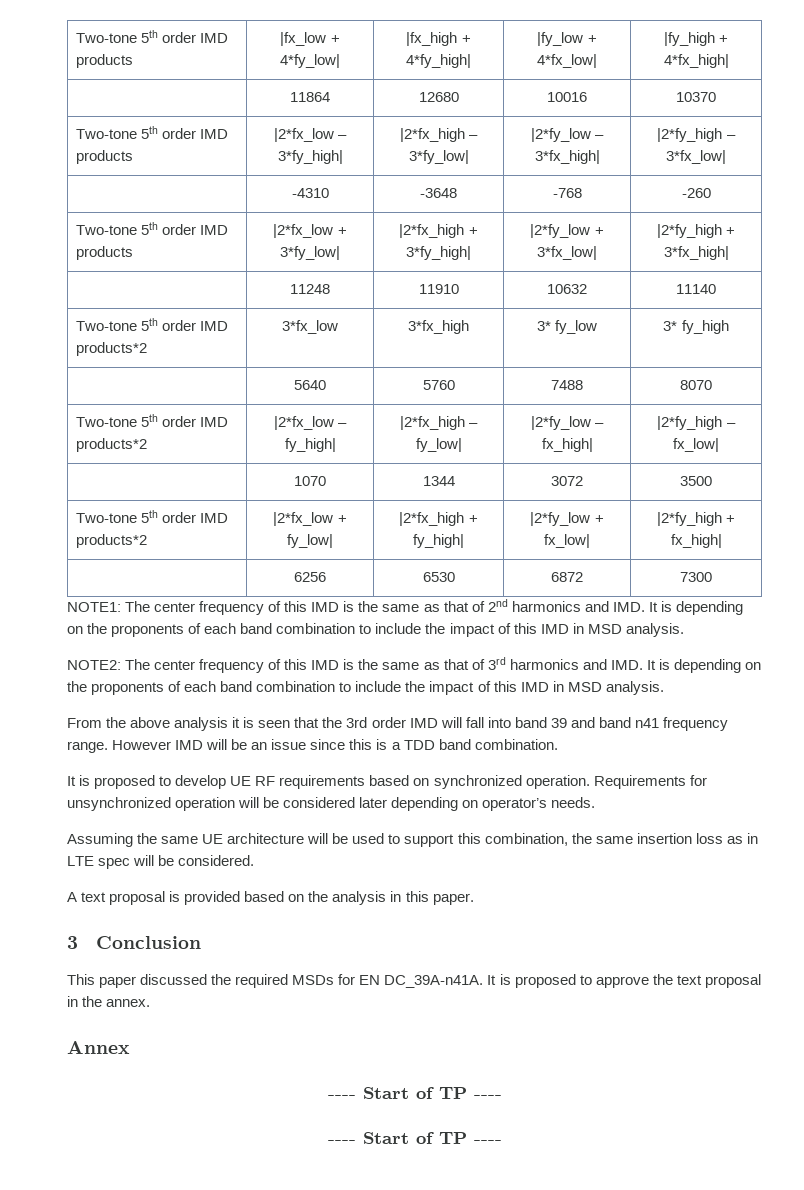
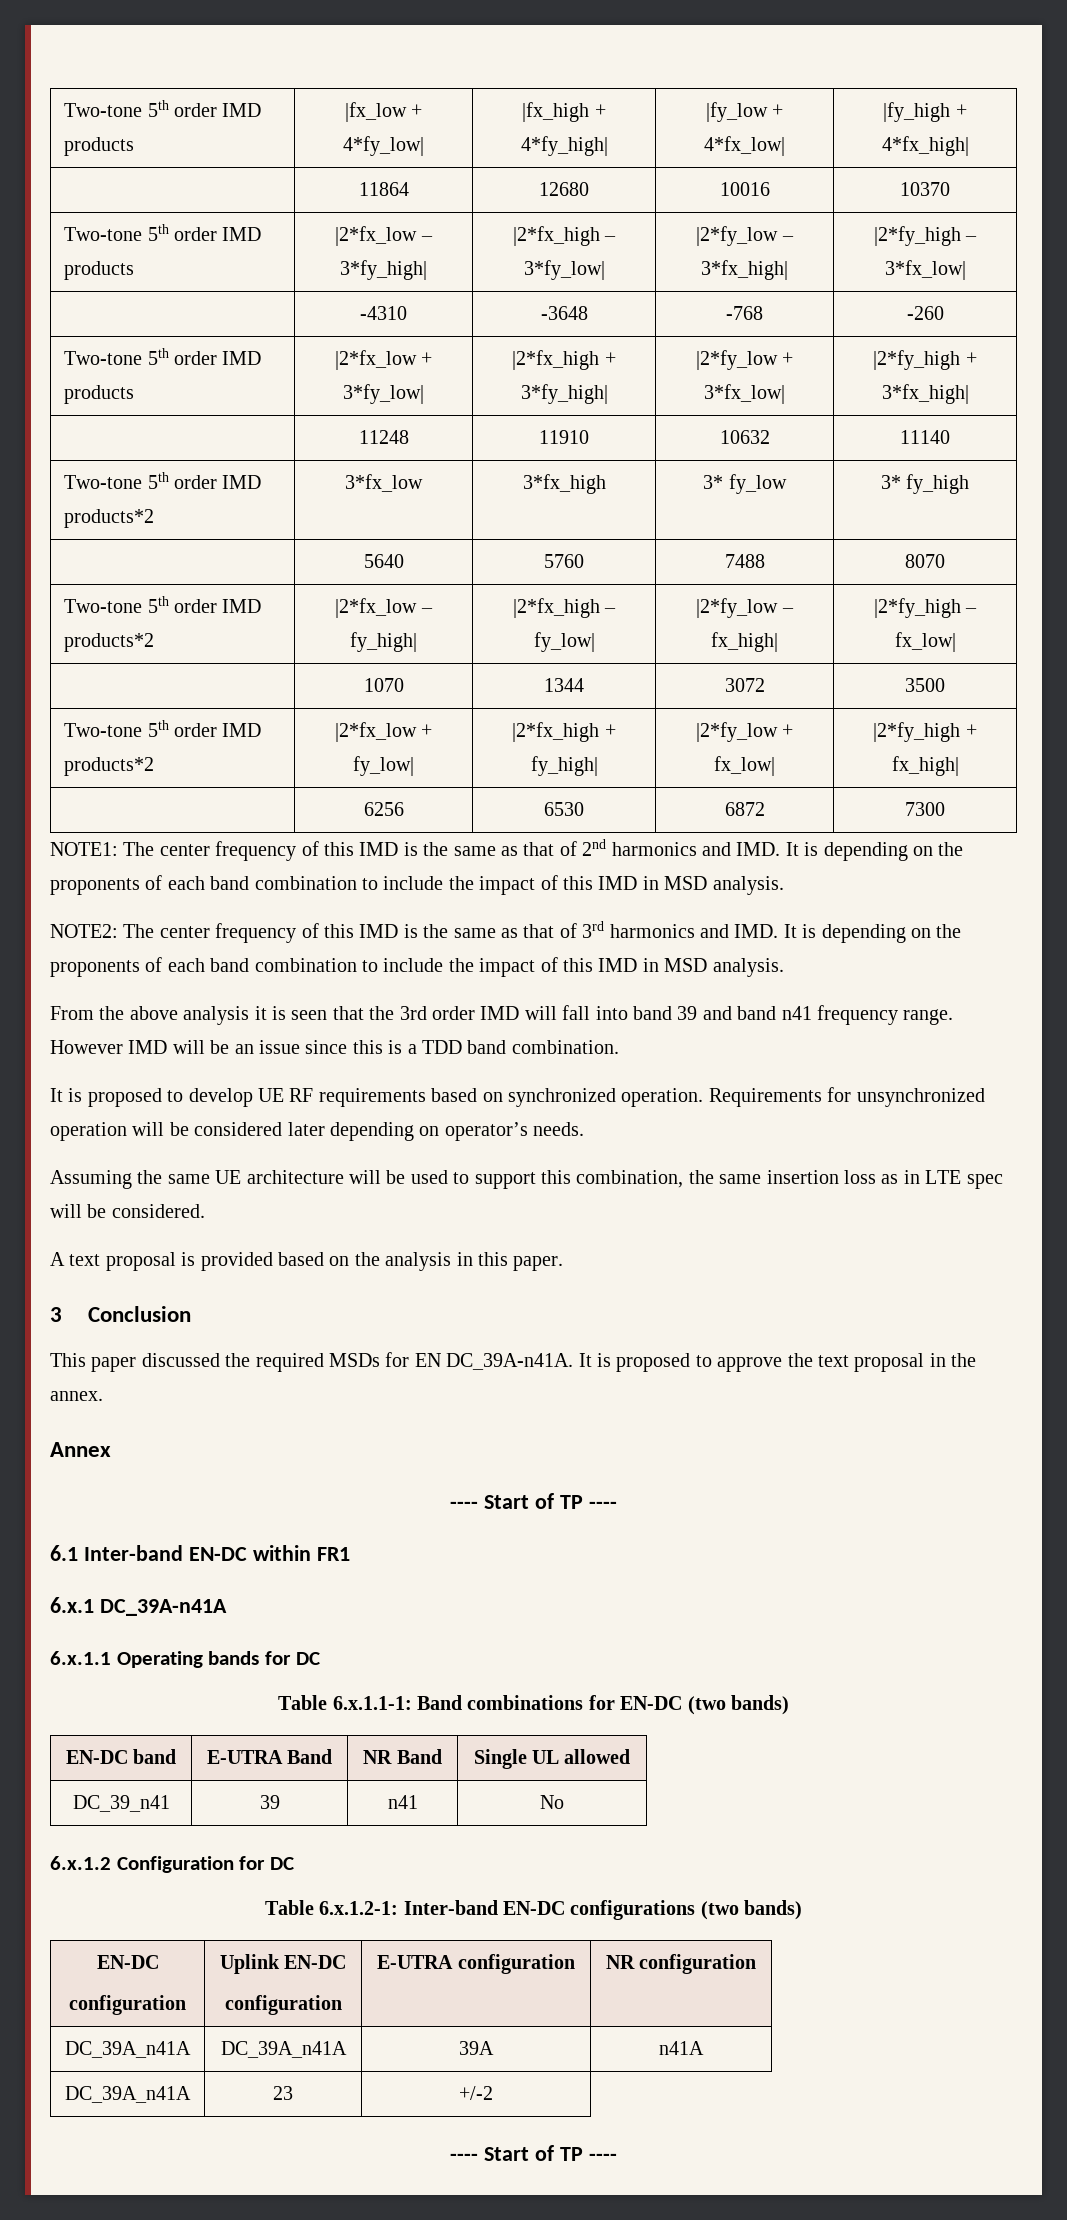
+ 6.1 Inter-band EN-DC within FR1
+ 6.x.1 DC_39A-n41A
+ 6.x.1.1 Operating bands for DC
+ Table 6.x.1.1-1: Band combinations for EN-DC (two bands)
+ EN-DC band | E-UTRA Band | NR Band | Single UL allowed
+ DC_39_n41 | 39 | n41 | No
+ 6.x.1.2 Configuration for DC
+ Table 6.x.1.2-1: Inter-band EN-DC configurations (two bands)
+ EN-DC
+ configuration | Uplink EN-DC
+ configuration | E-UTRA configuration | NR configuration
+ DC_39A_n41A | DC_39A_n41A | 39A | n41A
+ DC_39A_n41A | 23 | +/-2

